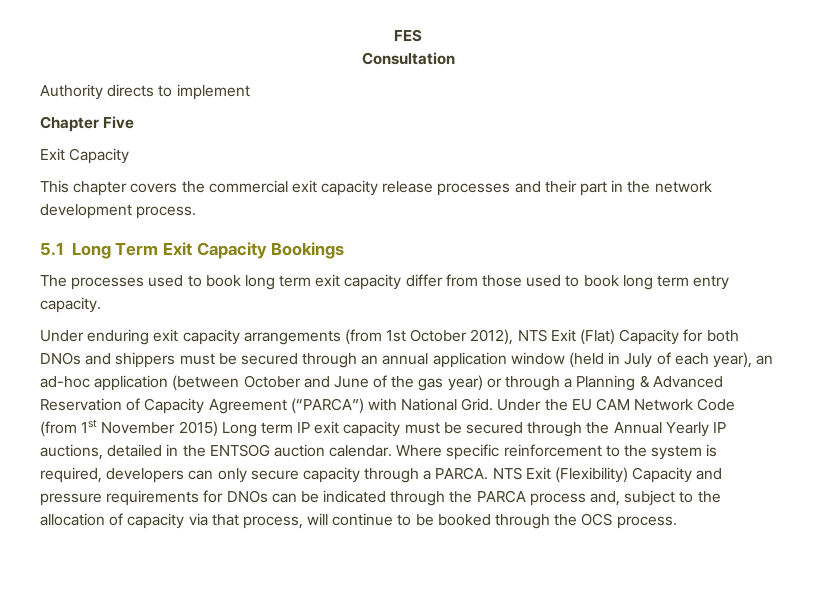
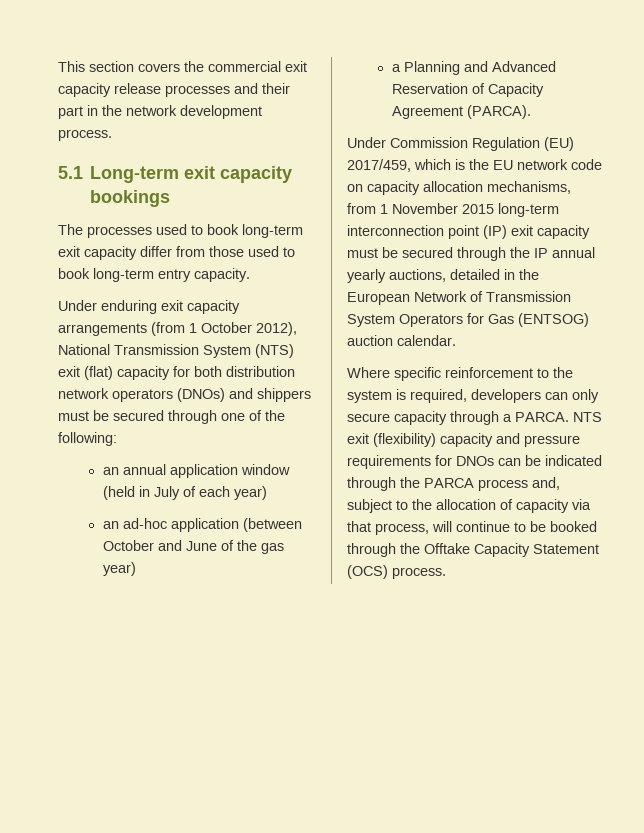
- FES
- Consultation
- Authority directs to implement
- Chapter Five
- Exit Capacity
- This chapter covers the commercial exit capacity release processes and their part in the network development process.
+ This section covers the commercial exit capacity release processes and their part in the network development process.
- 5.1 Long Term Exit Capacity Bookings
+ 5.1 Long-term exit capacity bookings
- The processes used to book long term exit capacity differ from those used to book long term entry capacity.
+ The processes used to book long-term exit capacity differ from those used to book long-term entry capacity.
- Under enduring exit capacity arrangements (from 1st October 2012), NTS Exit (Flat) Capacity for both DNOs and shippers must be secured through an annual application window (held in July of each year), an ad-hoc application (between October and June of the gas year) or through a Planning & Advanced Reservation of Capacity Agreement (“PARCA”) with National Grid. Under the EU CAM Network Code (from 1st November 2015) Long term IP exit capacity must be secured through the Annual Yearly IP auctions, detailed in the ENTSOG auction calendar. Where specific reinforcement to the system is required, developers can only secure capacity through a PARCA.
+ Under enduring exit capacity arrangements (from 1 October 2012), National Transmission System (NTS) exit (flat) capacity for both distribution network operators (DNOs) and shippers must be secured through one of the following:
+ an annual application window (held in July of each year)
+ an ad-hoc application (between October and June of the gas year)
+ a Planning and Advanced Reservation of Capacity Agreement (PARCA).
+ Under Commission Regulation (EU) 2017/459, which is the EU network code on capacity allocation mechanisms, from 1 November 2015 long-term interconnection point (IP) exit capacity must be secured through the IP annual yearly auctions, detailed in the European Network of Transmission System Operators for Gas (ENTSOG) auction calendar.
+ Where specific reinforcement to the system is required, developers can only secure capacity through a PARCA.
- NTS Exit (Flexibility) Capacity and pressure requirements for DNOs can be indicated through the PARCA process and, subject to the allocation of capacity via that process, will continue to be booked through the OCS process.
+ NTS exit (flexibility) capacity and pressure requirements for DNOs can be indicated through the PARCA process and, subject to the allocation of capacity via that process, will continue to be booked through the Offtake Capacity Statement (OCS) process.

